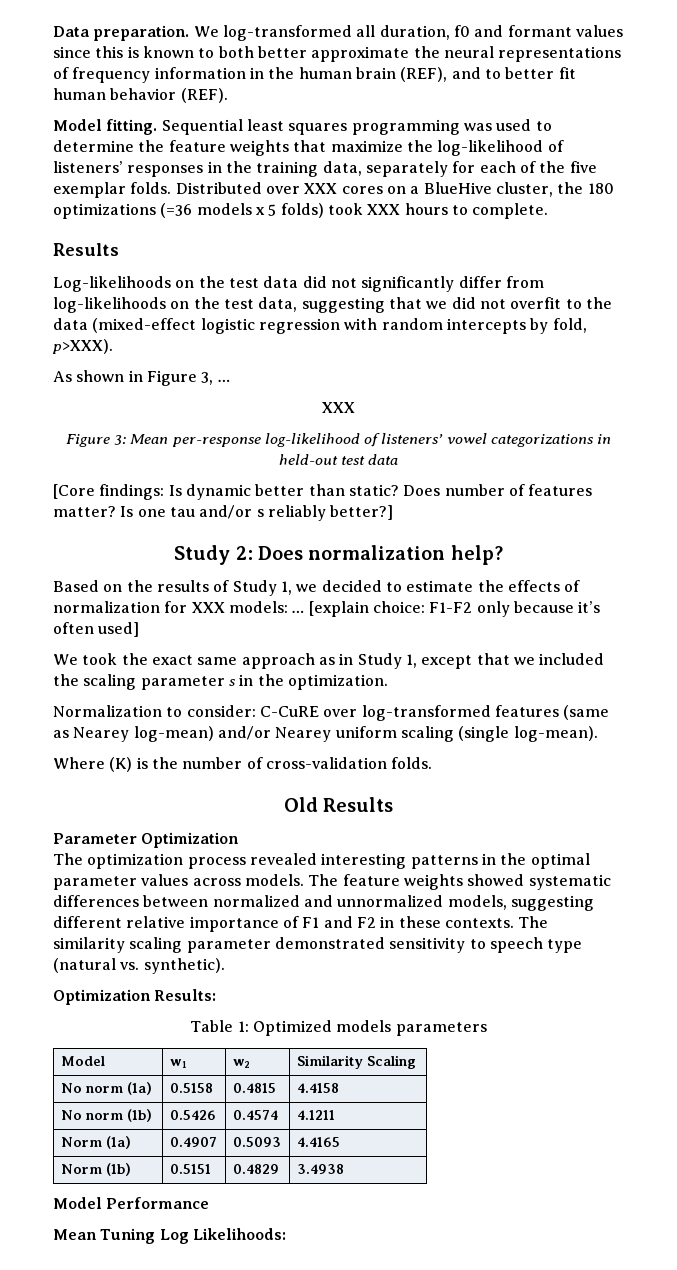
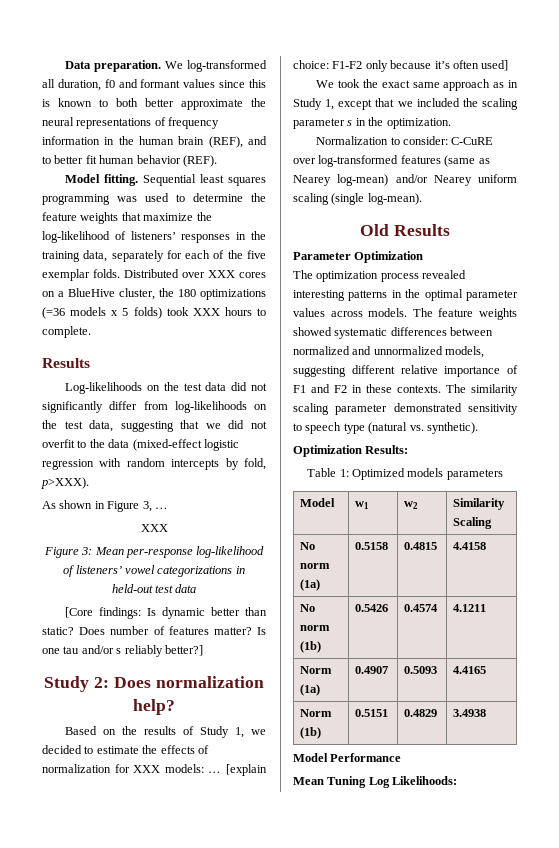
- Where (K) is the number of cross-validation folds.

